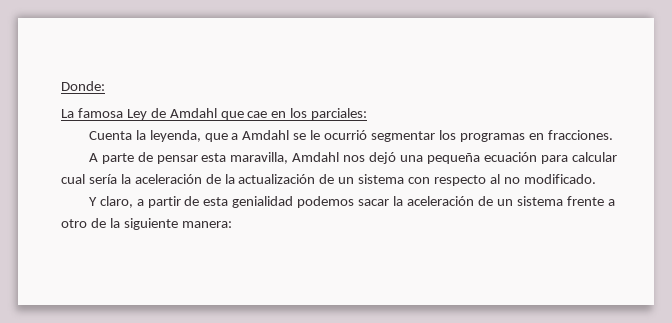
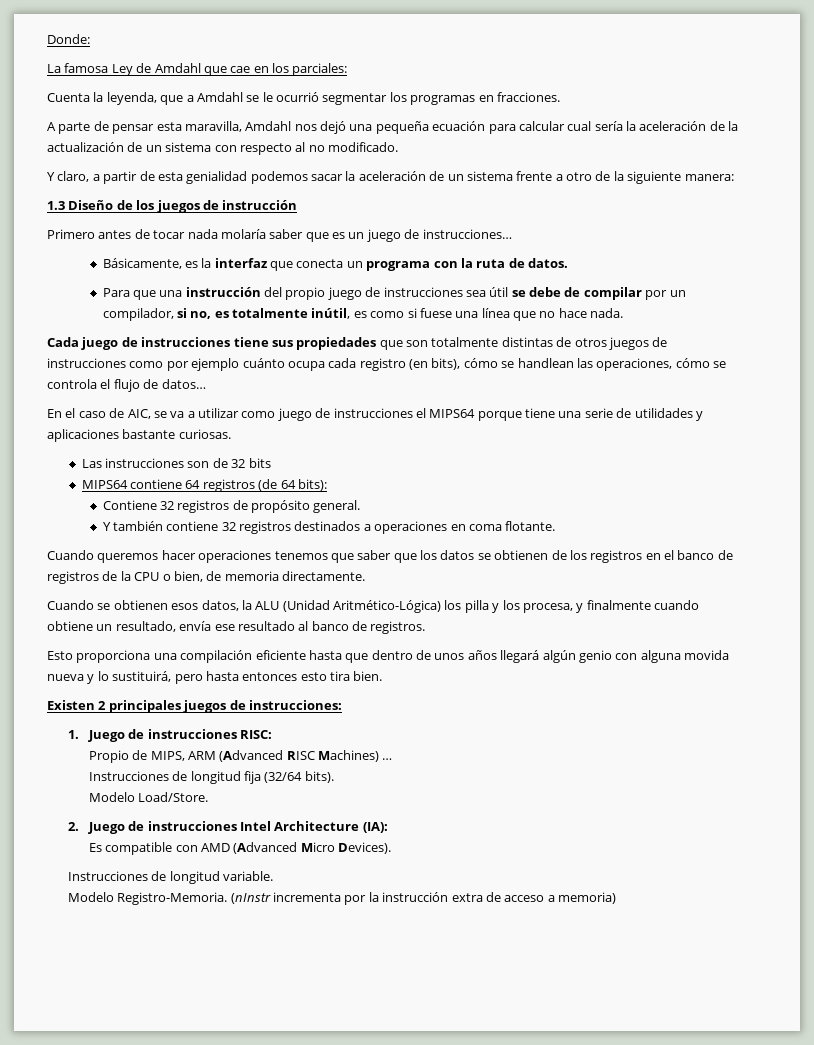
+ 1.3 Diseño de los juegos de instrucción
+ Primero antes de tocar nada molaría saber que es un juego de instrucciones…
+ Básicamente, es la interfaz que conecta un programa con la ruta de datos.
+ Para que una instrucción del propio juego de instrucciones sea útil se debe de compilar por un compilador, si no, es totalmente inútil, es como si fuese una línea que no hace nada.
+ Cada juego de instrucciones tiene sus propiedades que son totalmente distintas de otros juegos de instrucciones como por ejemplo cuánto ocupa cada registro (en bits), cómo se handlean las operaciones, cómo se controla el flujo de datos…
+ En el caso de AIC, se va a utilizar como juego de instrucciones el MIPS64 porque tiene una serie de utilidades y aplicaciones bastante curiosas.
+ Las instrucciones son de 32 bits
+ MIPS64 contiene 64 registros (de 64 bits):
+ Contiene 32 registros de propósito general.
+ Y también contiene 32 registros destinados a operaciones en coma flotante.
+ Cuando queremos hacer operaciones tenemos que saber que los datos se obtienen de los registros en el banco de registros de la CPU o bien, de memoria directamente.
+ Cuando se obtienen esos datos, la ALU (Unidad Aritmético-Lógica) los pilla y los procesa, y finalmente cuando obtiene un resultado, envía ese resultado al banco de registros.
+ Esto proporciona una compilación eficiente hasta que dentro de unos años llegará algún genio con alguna movida nueva y lo sustituirá, pero hasta entonces esto tira bien.
+ Existen 2 principales juegos de instrucciones:
+ 1. Juego de instrucciones RISC:
+ Propio de MIPS, ARM (Advanced RISC Machines) …
+ Instrucciones de longitud fija (32/64 bits).
+ Modelo Load/Store.
+ 2. Juego de instrucciones Intel Architecture (IA):
+ Es compatible con AMD (Advanced Micro Devices).
+ Instrucciones de longitud variable.
+ Modelo Registro-Memoria. (nInstr incrementa por la instrucción extra de acceso a memoria)

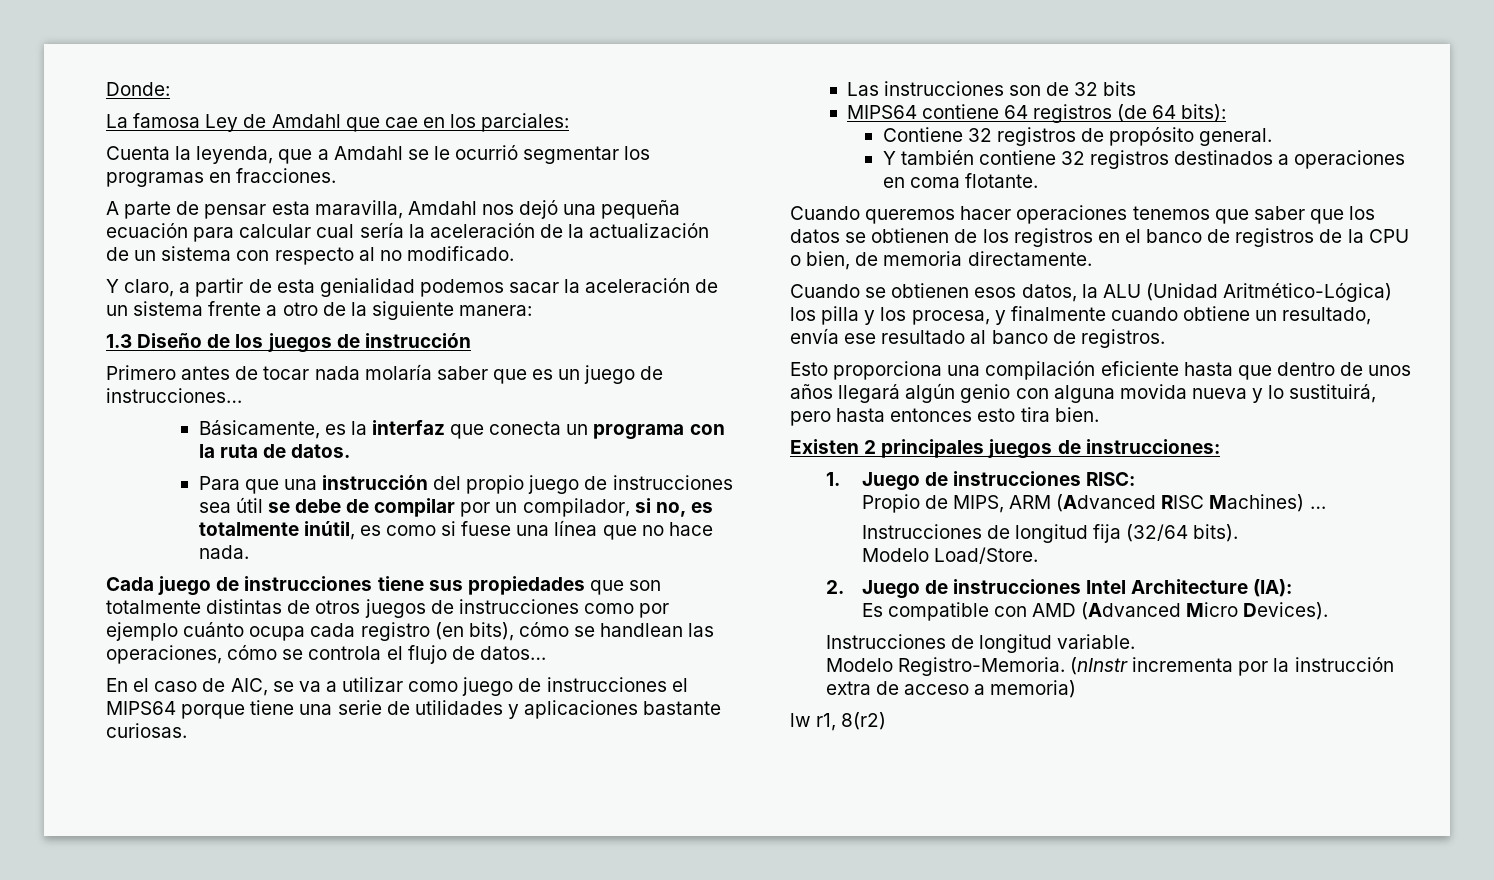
+ lw r1, 8(r2)

